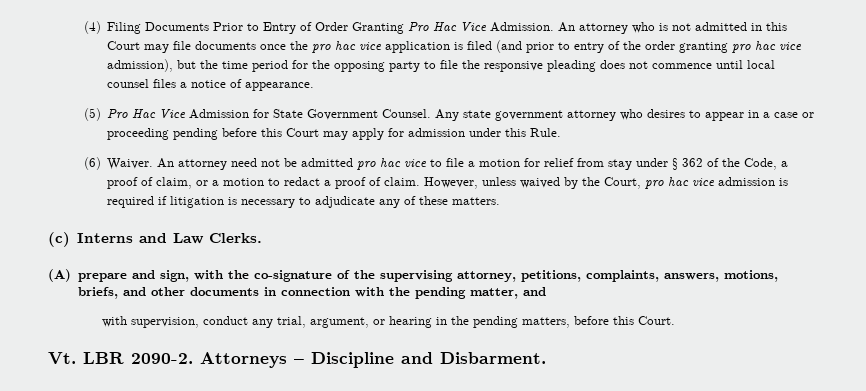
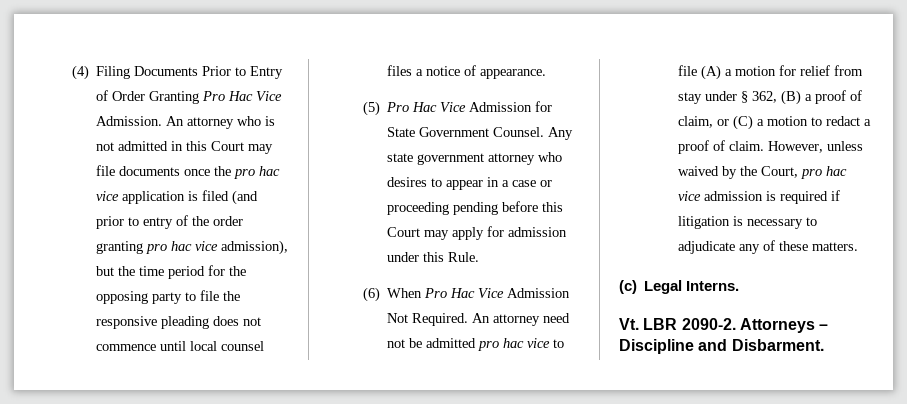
- (6) Waiver.
+ (6) When Pro Hac Vice Admission Not Required.
- An attorney need not be admitted pro hac vice to file a motion for relief from stay under § 362 of the Code, a proof of claim, or a motion to redact a proof of claim.
+ An attorney need not be admitted pro hac vice to file (A) a motion for relief from stay under § 362, (B) a proof of claim, or (C) a motion to redact a proof of claim.
- (c) Interns and Law Clerks.
- (A) prepare and sign, with the co-signature of the supervising attorney, petitions, complaints, answers, motions, briefs, and other documents in connection with the pending matter, and
- with supervision, conduct any trial, argument, or hearing in the pending matters, before this Court.
+ (c) Legal Interns.

